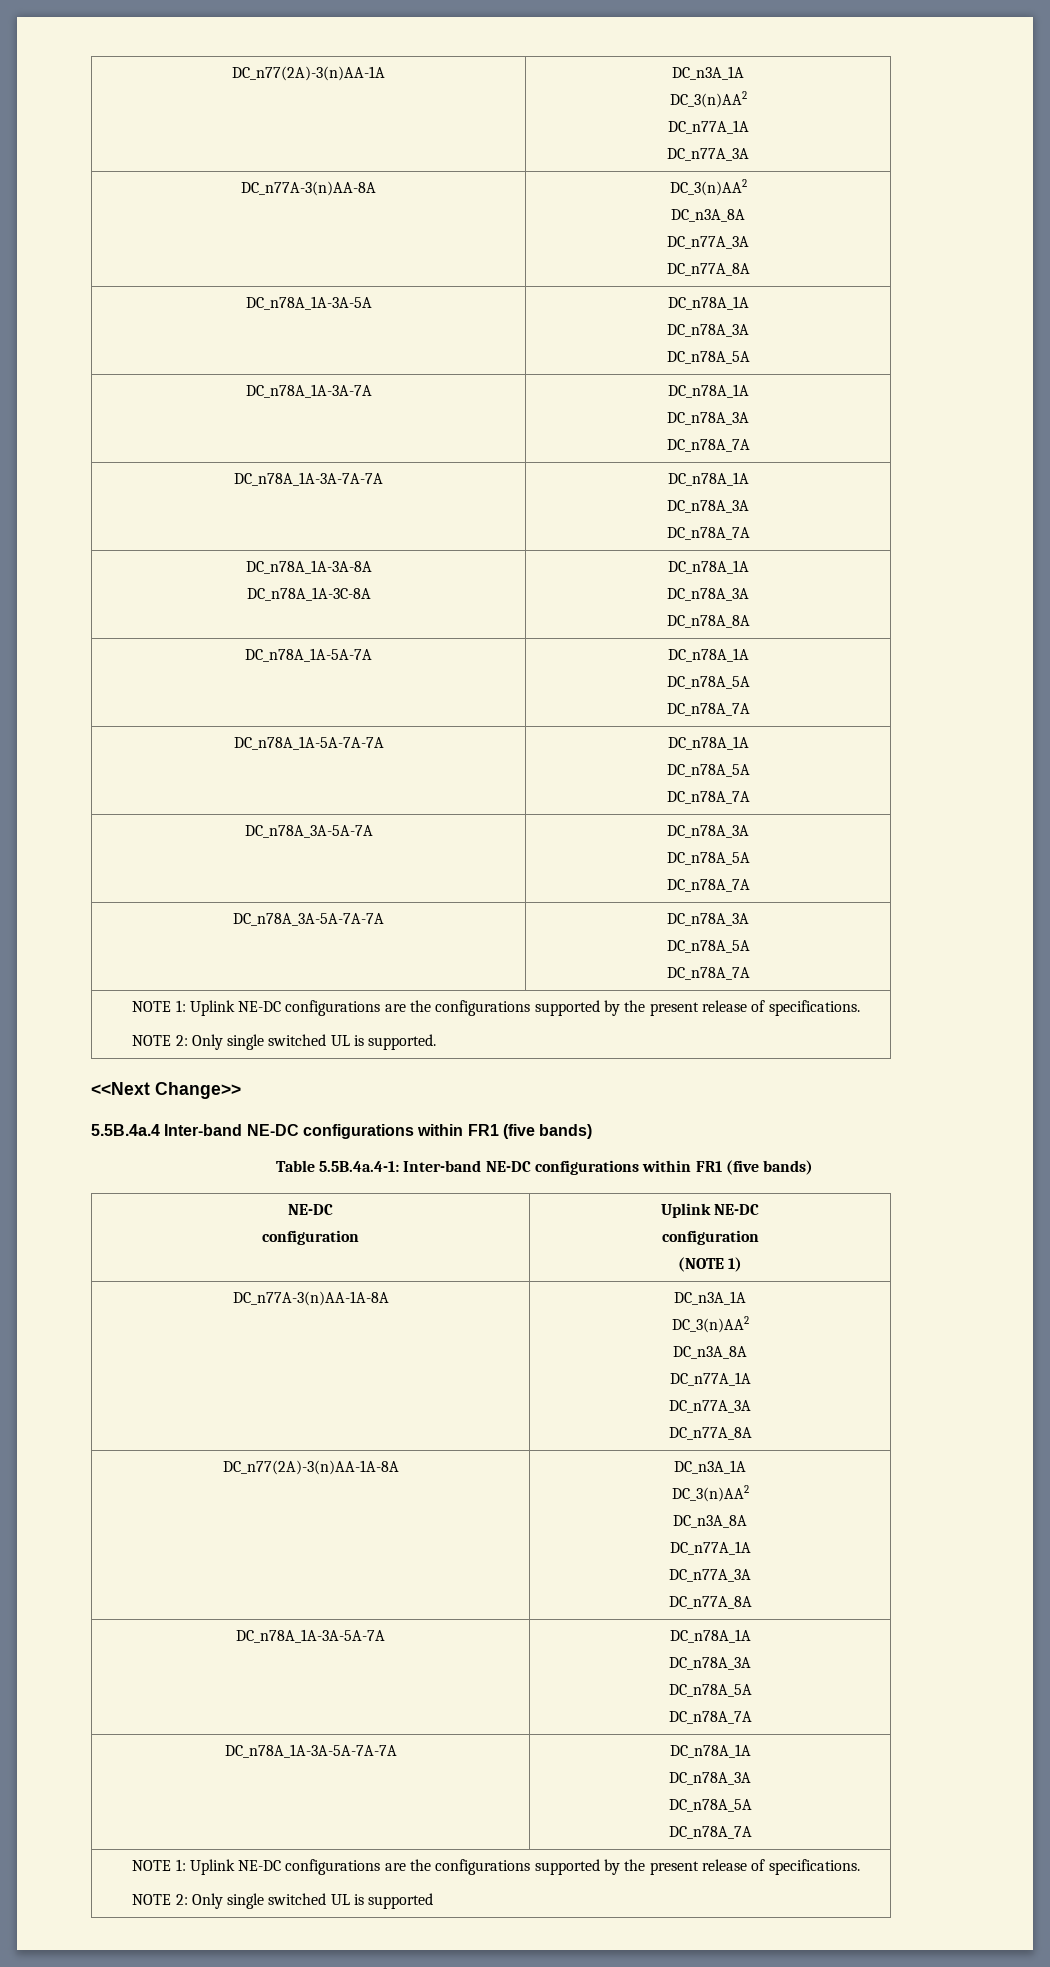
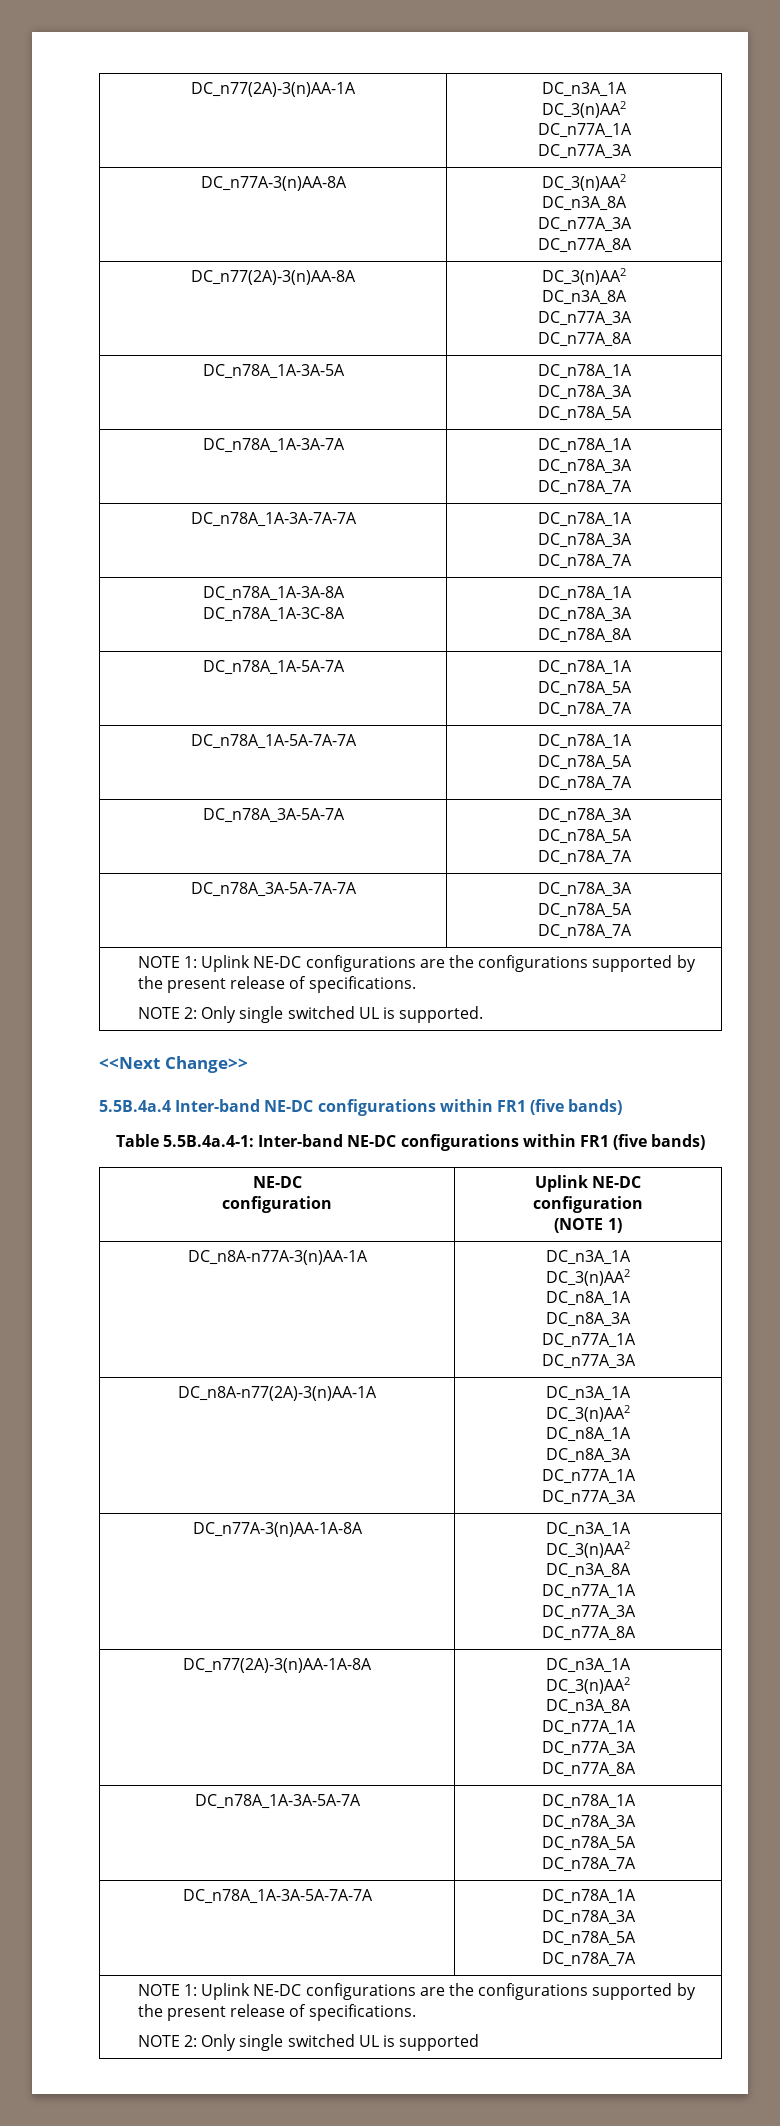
+ DC_n77(2A)-3(n)AA-8A | DC_3(n)AA2
+ DC_n3A_8A
+ DC_n77A_3A
+ DC_n77A_8A
+ DC_n8A-n77A-3(n)AA-1A | DC_n3A_1A
+ DC_3(n)AA2
+ DC_n8A_1A
+ DC_n8A_3A
+ DC_n77A_1A
+ DC_n77A_3A
+ DC_n8A-n77(2A)-3(n)AA-1A | DC_n3A_1A
+ DC_3(n)AA2
+ DC_n8A_1A
+ DC_n8A_3A
+ DC_n77A_1A
+ DC_n77A_3A

